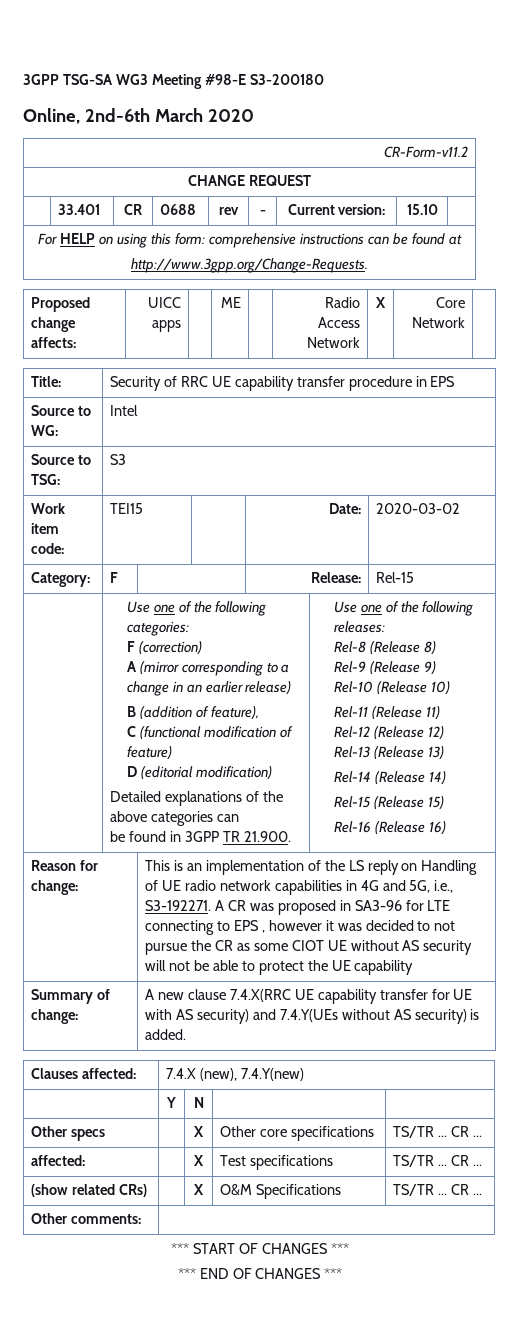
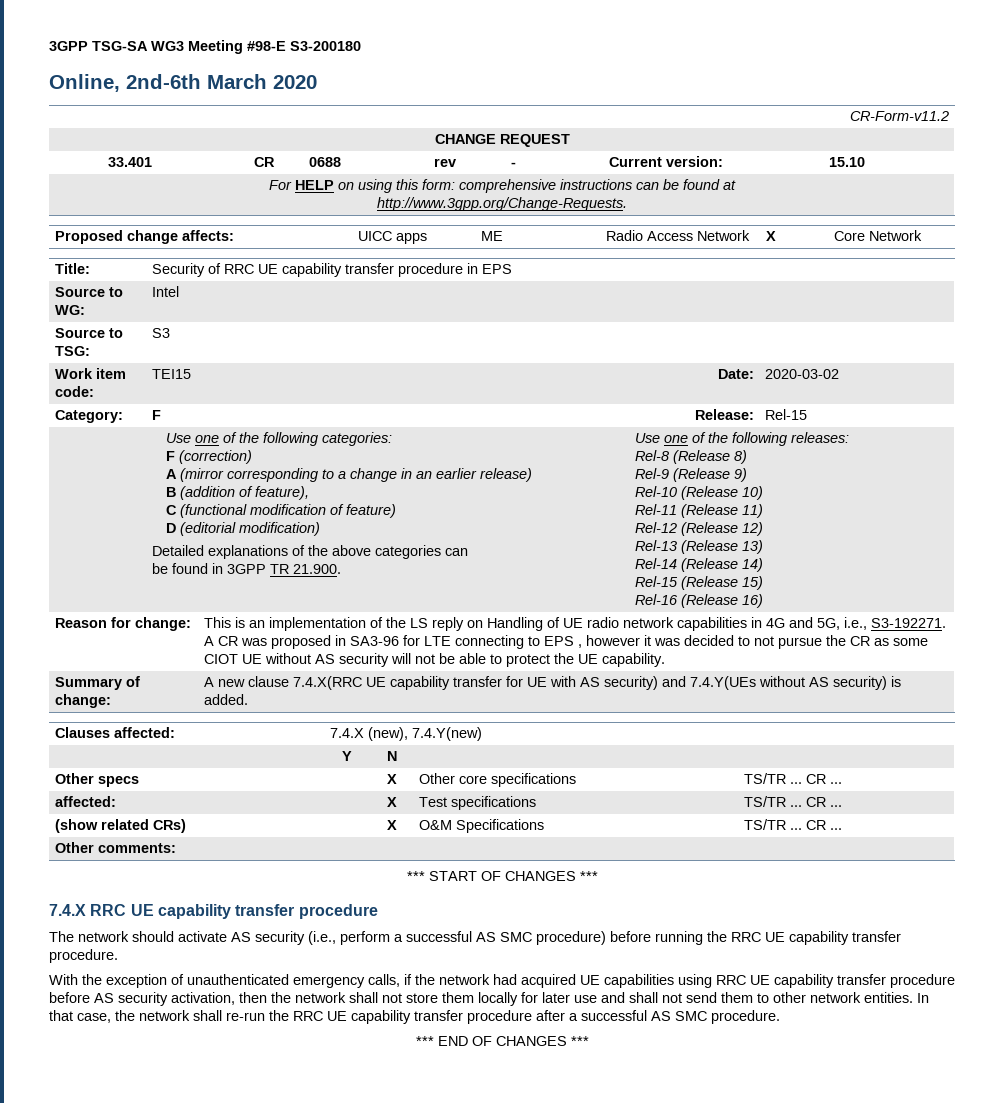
- A CR was proposed in SA3-96 for LTE connecting to EPS , however it was decided to not pursue the CR as some CIOT UE without AS security will not be able to protect the UE capability
+ A CR was proposed in SA3-96 for LTE connecting to EPS , however it was decided to not pursue the CR as some CIOT UE without AS security will not be able to protect the UE capability.
+ 7.4.X RRC UE capability transfer procedure
+ The network should activate AS security (i.e., perform a successful AS SMC procedure) before running the RRC UE capability transfer procedure.
+ With the exception of unauthenticated emergency calls, if the network had acquired UE capabilities using RRC UE capability transfer procedure before AS security activation, then the network shall not store them locally for later use and shall not send them to other network entities. In that case, the network shall re-run the RRC UE capability transfer procedure after a successful AS SMC procedure.

